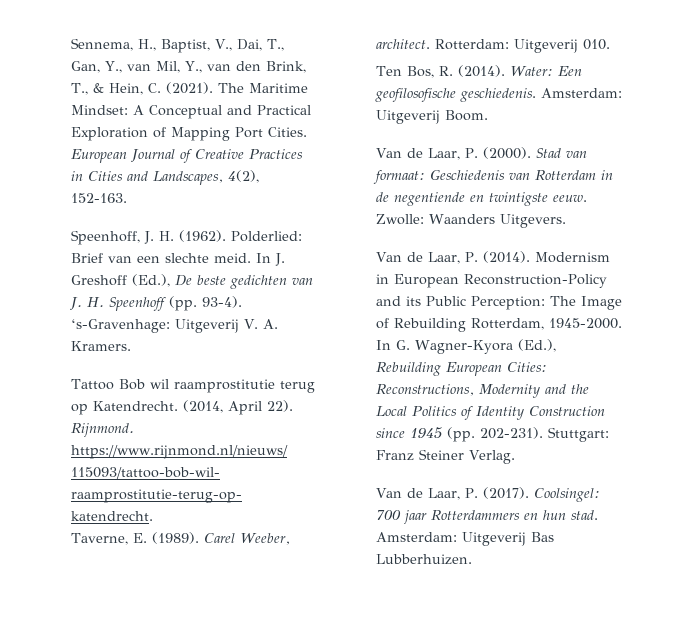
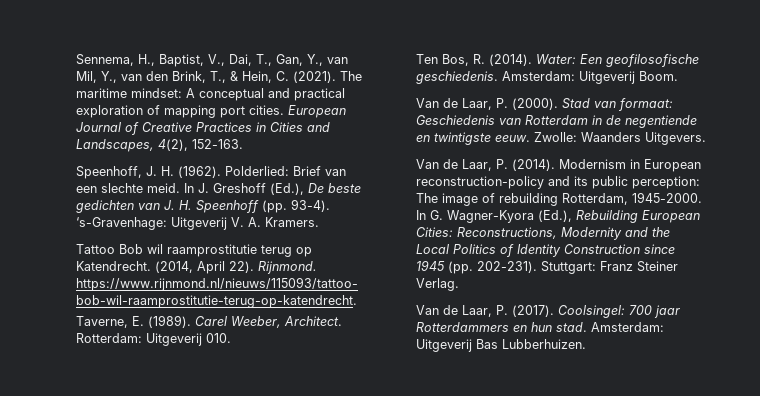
- The Maritime Mindset: A Conceptual and Practical Exploration of Mapping Port Cities.
+ The maritime mindset: A conceptual and practical exploration of mapping port cities.
- Carel Weeber, architect.
+ Carel Weeber, Architect.
- Modernism in European Reconstruction-Policy and its Public Perception: The Image of Rebuilding Rotterdam, 1945-2000.
+ Modernism in European reconstruction-policy and its public perception: The image of rebuilding Rotterdam, 1945-2000.

